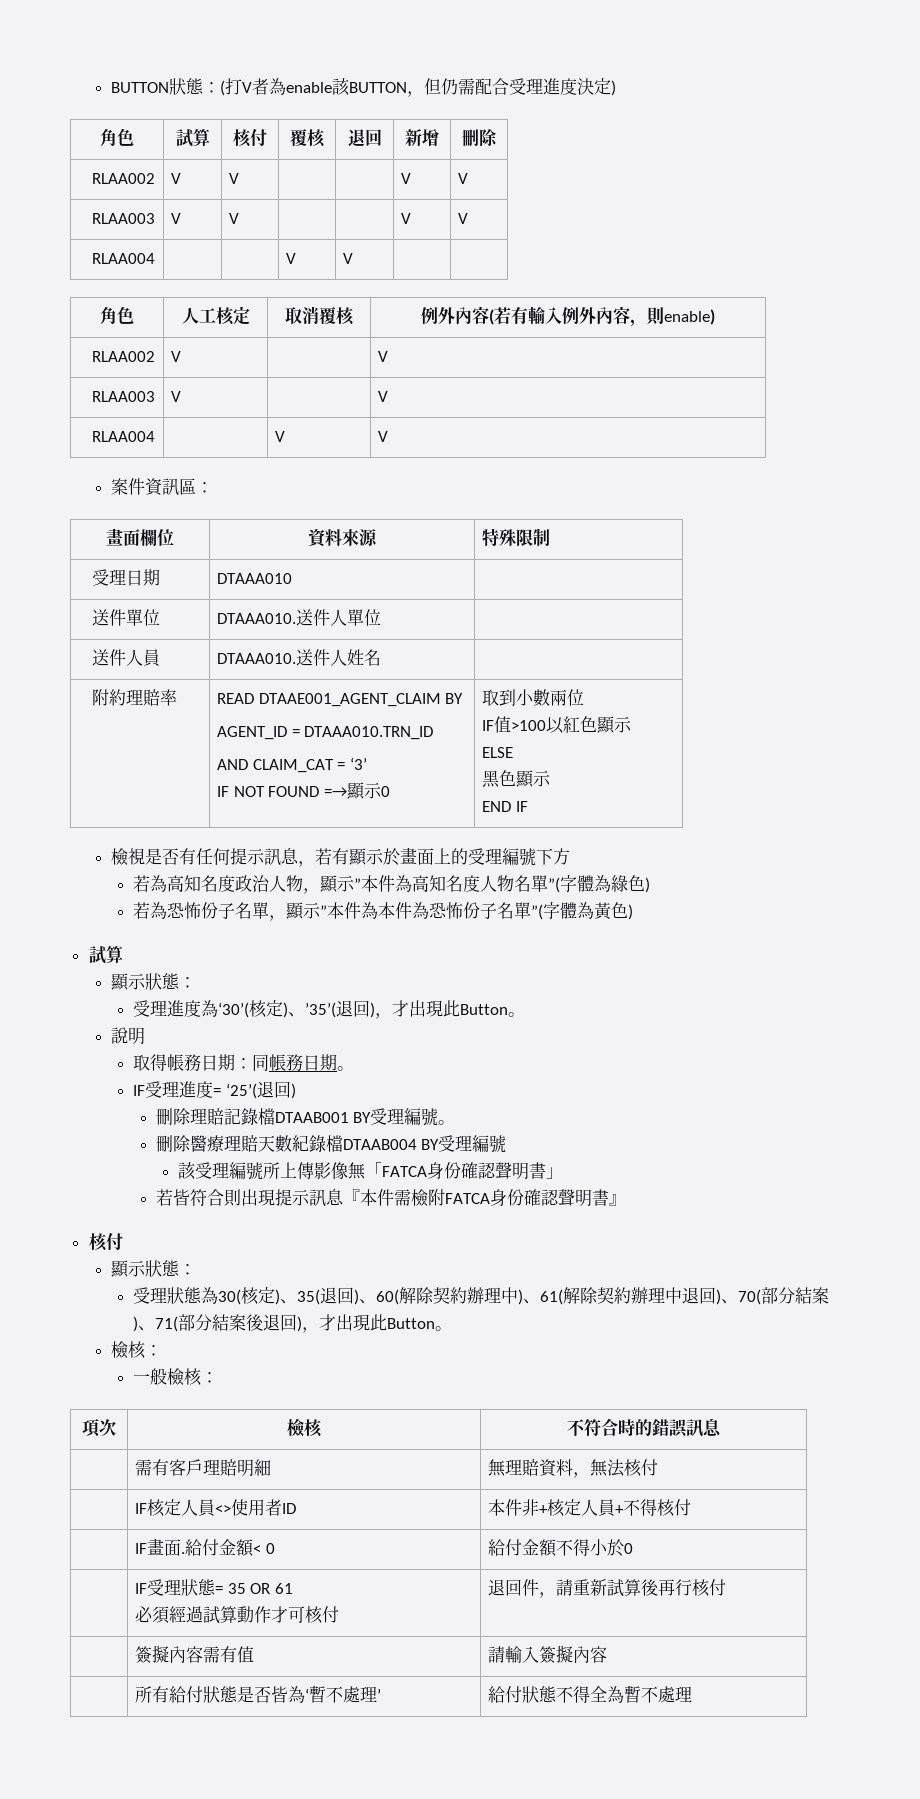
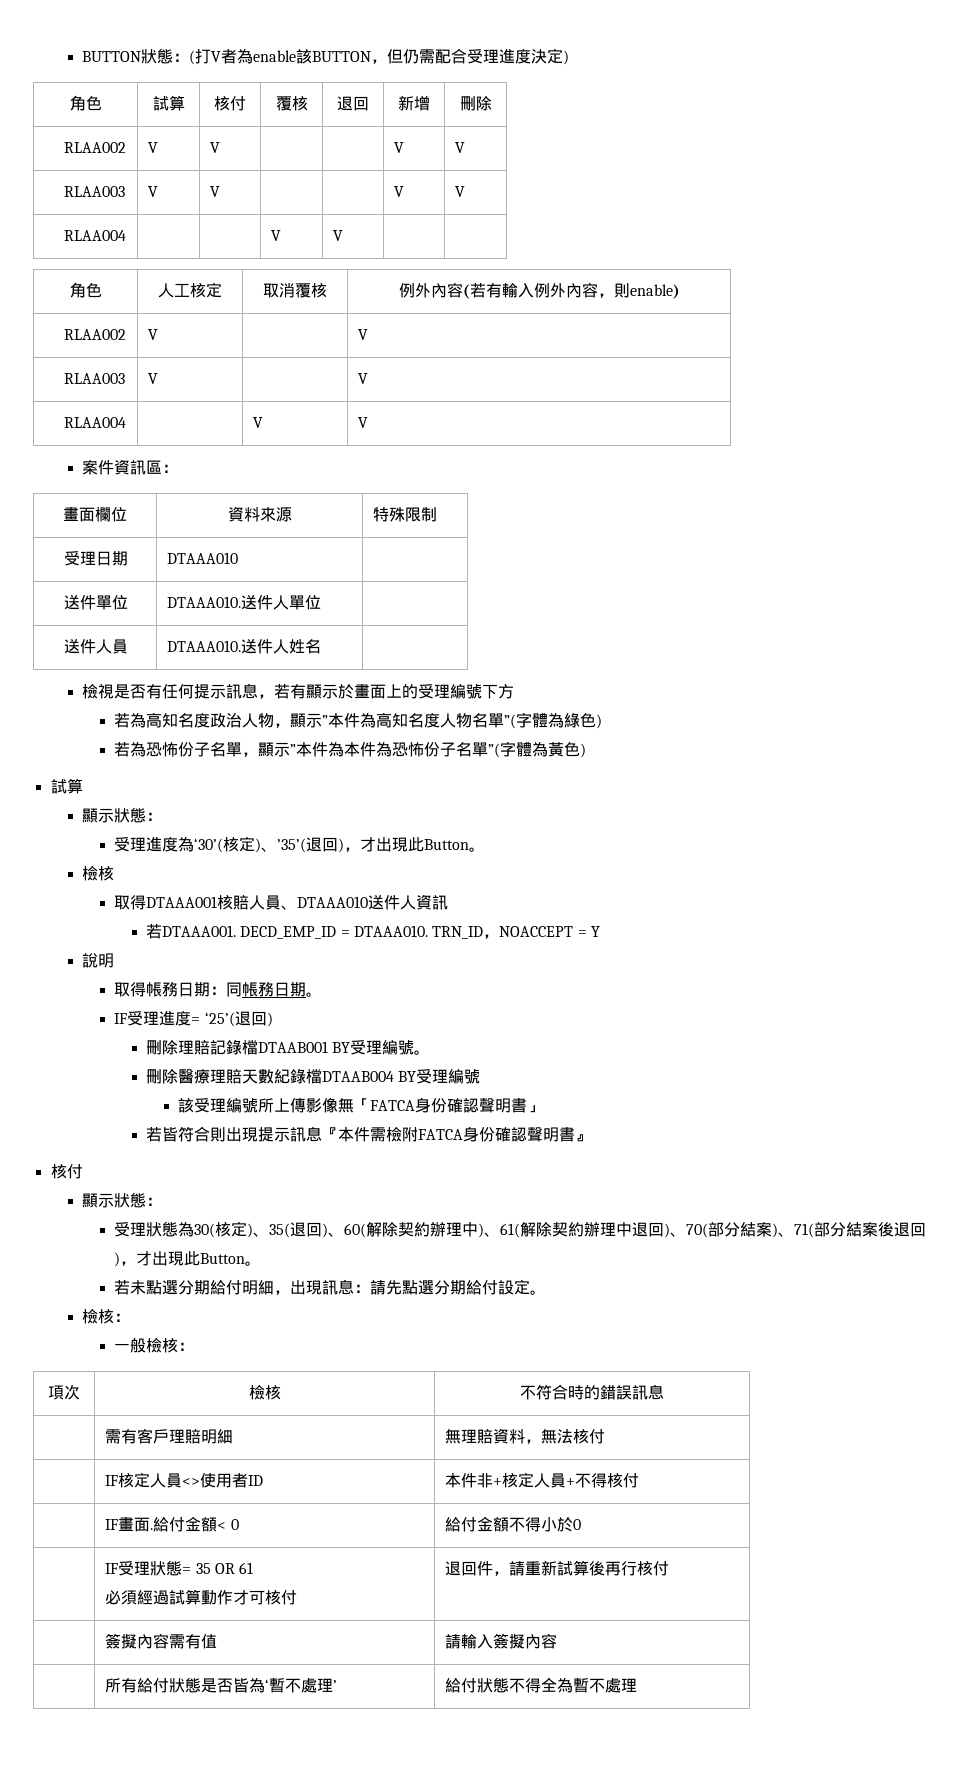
- 附約理賠率 | READ DTAAE001_AGENT_CLAIM BY
- AGENT_ID = DTAAA010.TRN_ID
- AND CLAIM_CAT = ‘3’
- IF NOT FOUND =→顯示0 | 取到小數兩位
- IF值>100以紅色顯示
- ELSE
- 黑色顯示
- END IF
  受理進度為‘30’(核定)、’35’(退回)，才出現此Button。
+ 檢核
+ 取得DTAAA001核賠人員、DTAAA010送件人資訊
+ 若DTAAA001. DECD_EMP_ID = DTAAA010. TRN_ID，NOACCEPT = Y
+ 若未點選分期給付明細，出現訊息：請先點選分期給付設定。

